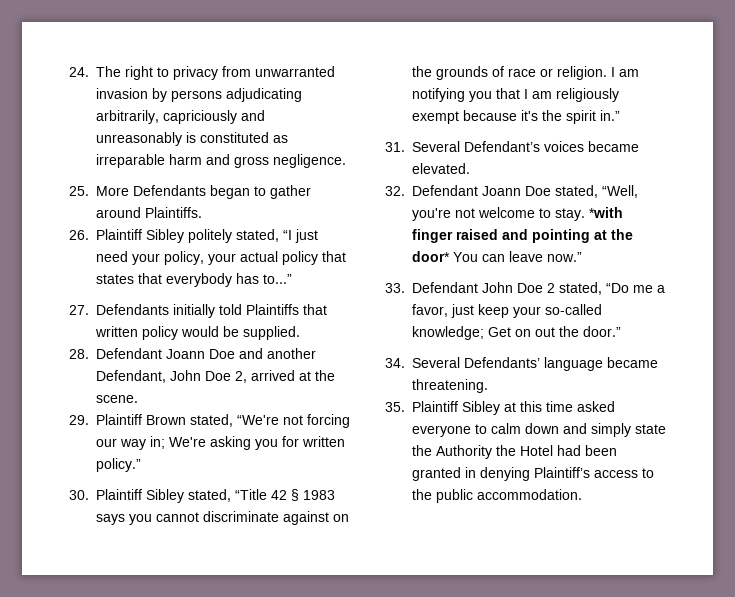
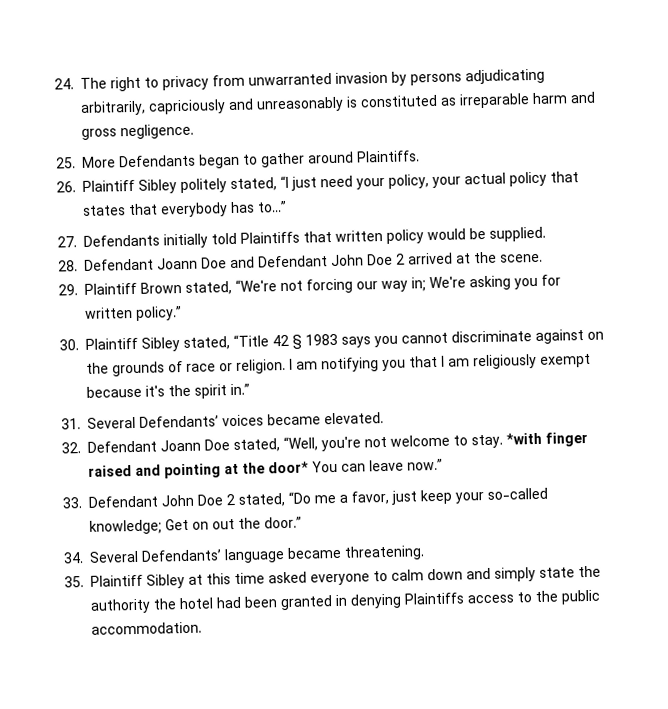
- 28. Defendant Joann Doe and another Defendant, John Doe 2, arrived at the scene.
+ 28. Defendant Joann Doe and Defendant John Doe 2 arrived at the scene.
- 31. Several Defendant’s voices became elevated.
+ 31. Several Defendants’ voices became elevated.
- 35. Plaintiff Sibley at this time asked everyone to calm down and simply state the Authority the Hotel had been granted in denying Plaintiff’s access to the public accommodation.
+ 35. Plaintiff Sibley at this time asked everyone to calm down and simply state the authority the hotel had been granted in denying Plaintiffs access to the public accommodation.

